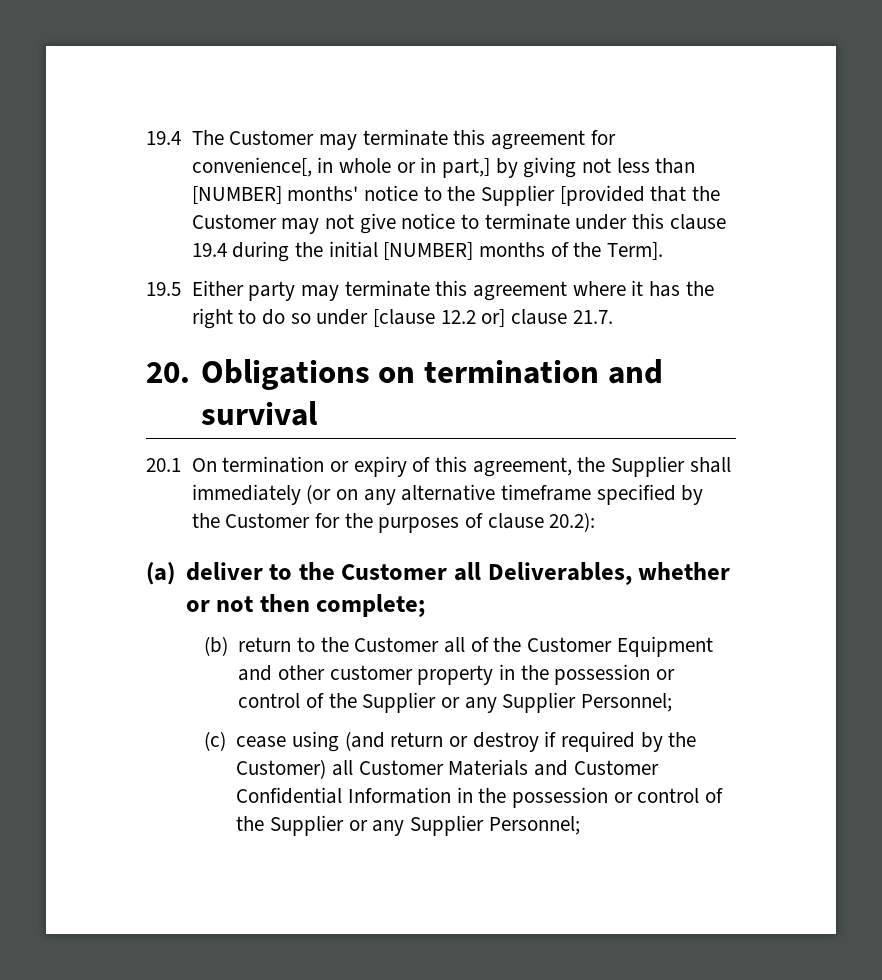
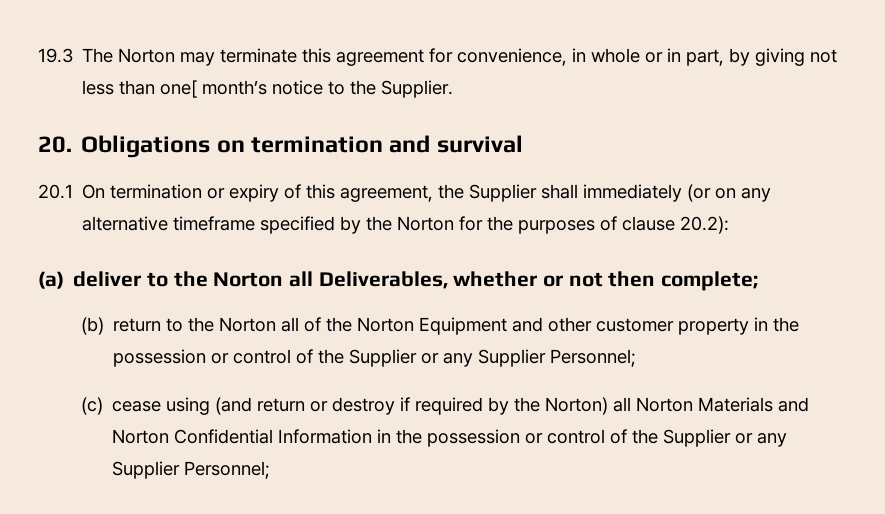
- 19.4 The Customer may terminate this agreement for convenience[, in whole or in part,] by giving not less than [NUMBER] months' notice to the Supplier [provided that the Customer may not give notice to terminate under this clause 19.4 during the initial [NUMBER] months of the Term].
- 19.5 Either party may terminate this agreement where it has the right to do so under [clause 12.2 or] clause 21.7.
+ 19.3 The Norton may terminate this agreement for convenience, in whole or in part, by giving not less than one[ month’s notice to the Supplier.
- 20.1 On termination or expiry of this agreement, the Supplier shall immediately (or on any alternative timeframe specified by the Customer for the purposes of clause 20.2):
+ 20.1 On termination or expiry of this agreement, the Supplier shall immediately (or on any alternative timeframe specified by the Norton for the purposes of clause 20.2):
- (a) deliver to the Customer all Deliverables, whether or not then complete;
+ (a) deliver to the Norton all Deliverables, whether or not then complete;
- (b) return to the Customer all of the Customer Equipment and other customer property in the possession or control of the Supplier or any Supplier Personnel;
+ (b) return to the Norton all of the Norton Equipment and other customer property in the possession or control of the Supplier or any Supplier Personnel;
- (c) cease using (and return or destroy if required by the Customer) all Customer Materials and Customer Confidential Information in the possession or control of the Supplier or any Supplier Personnel;
+ (c) cease using (and return or destroy if required by the Norton) all Norton Materials and Norton Confidential Information in the possession or control of the Supplier or any Supplier Personnel;

